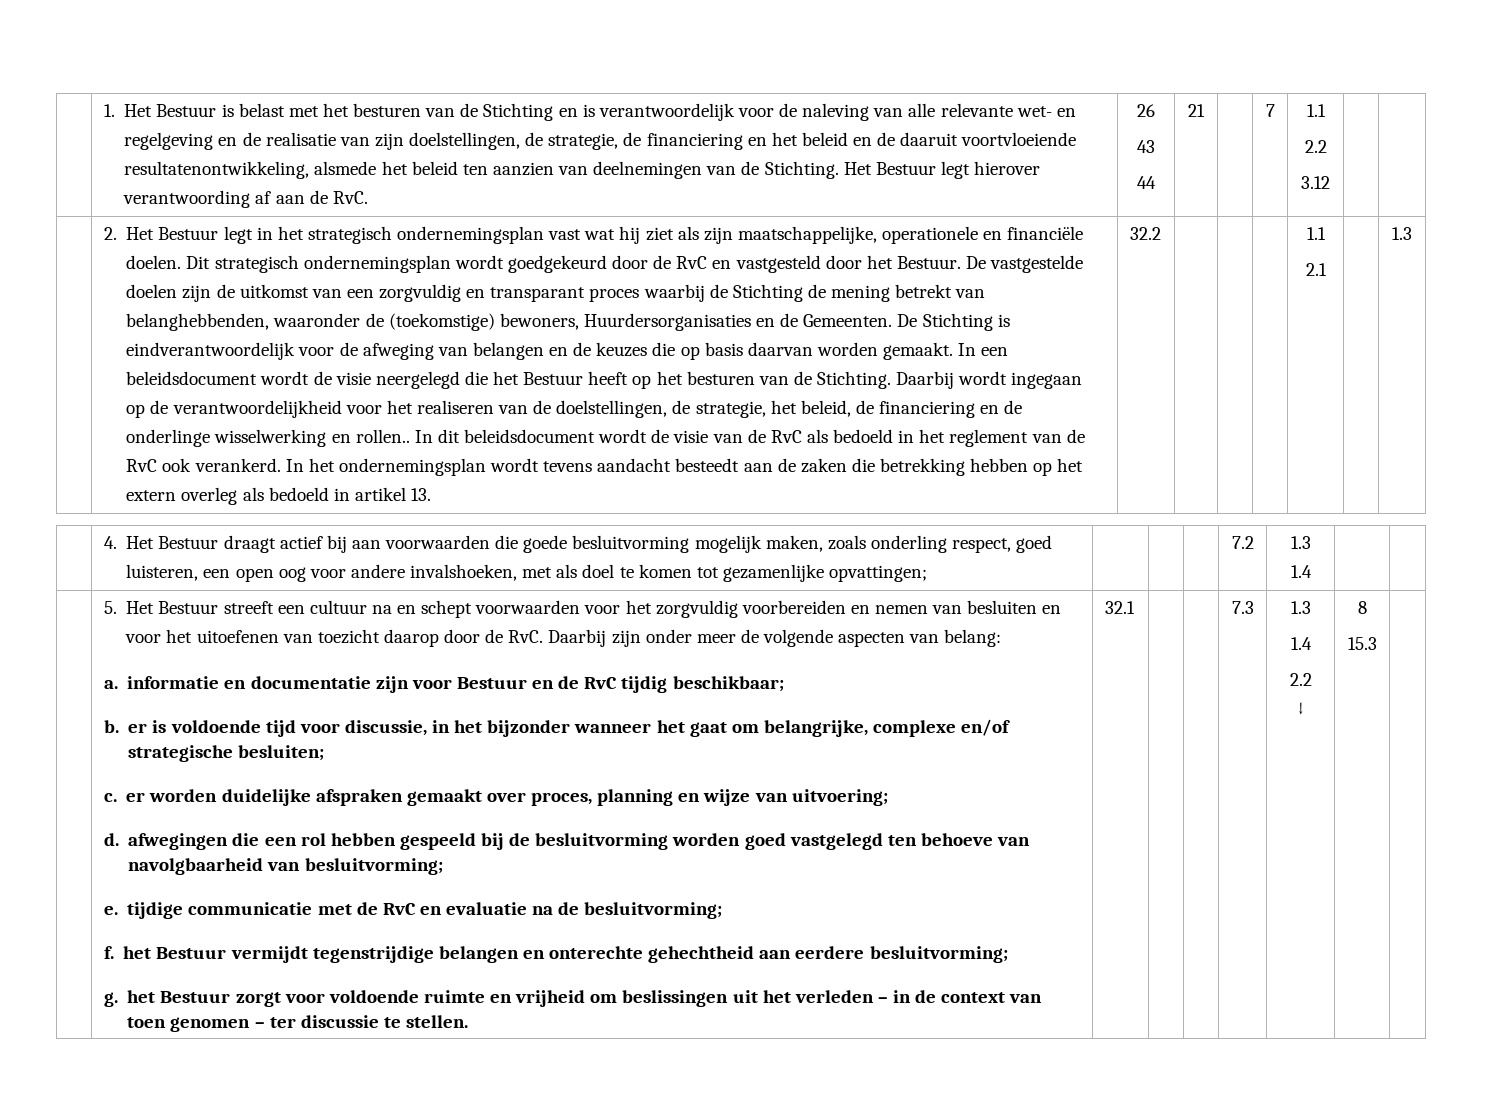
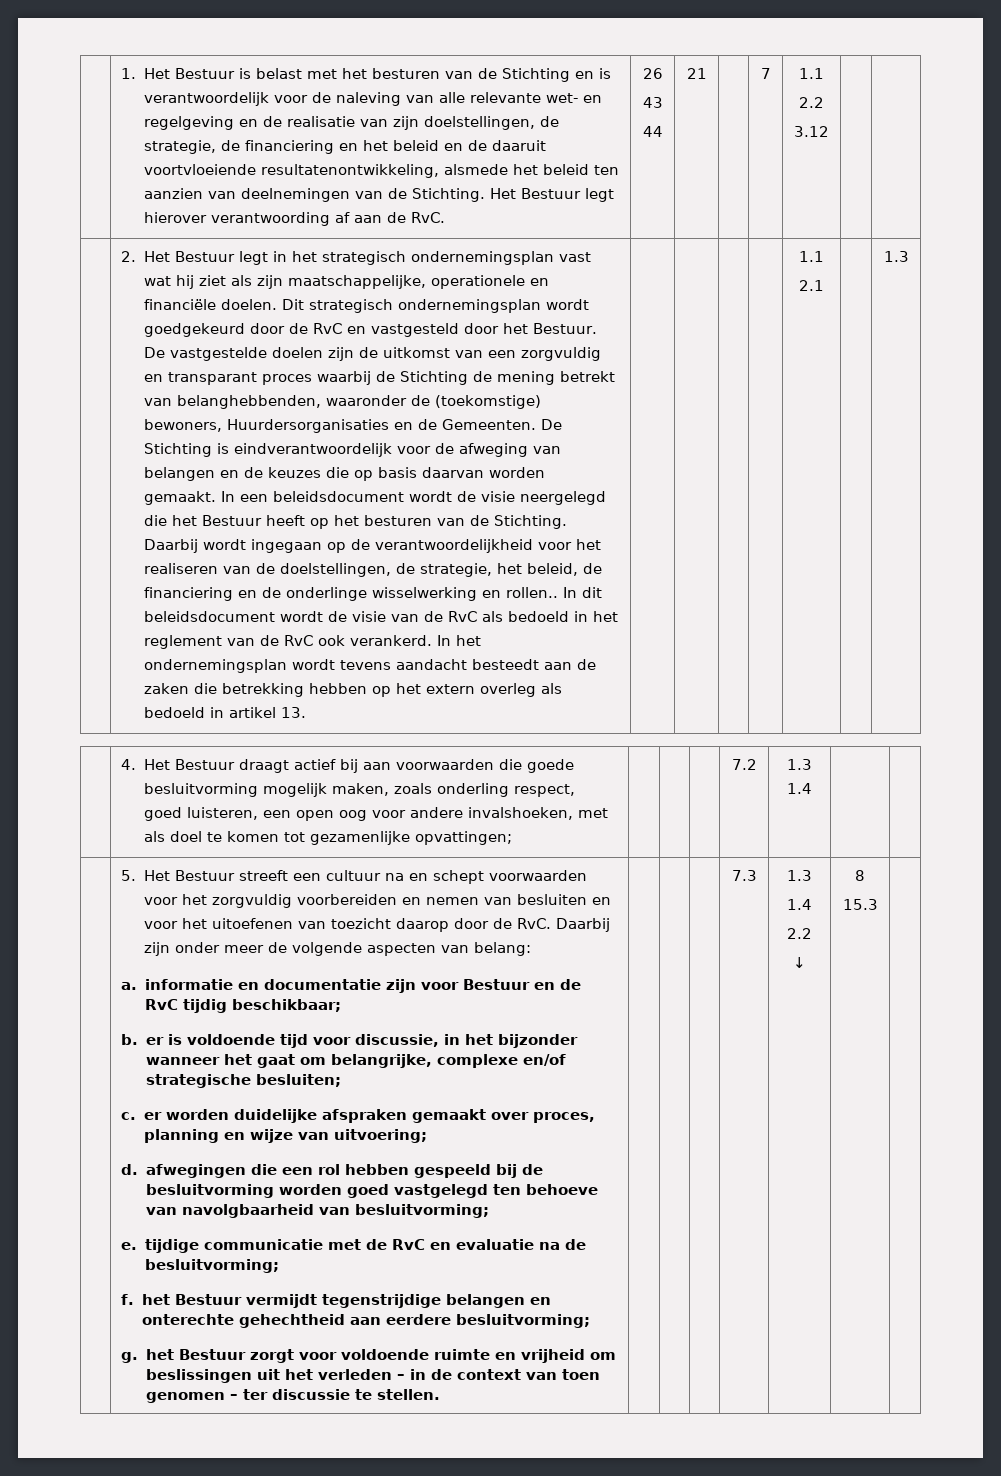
- 32.2
- 32.1

